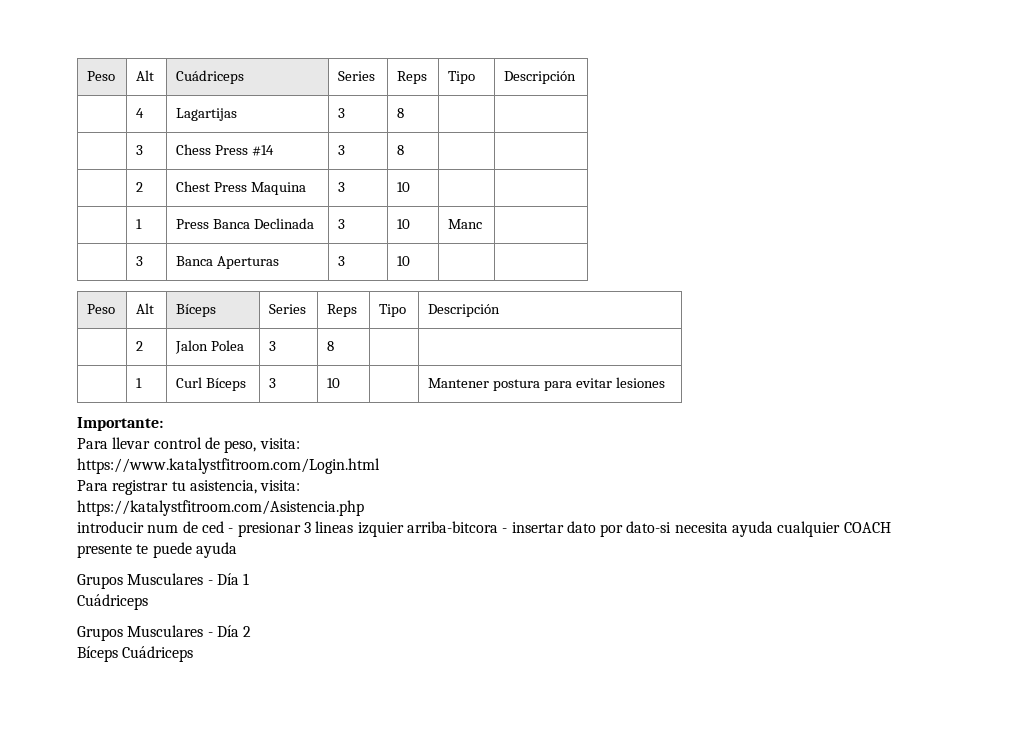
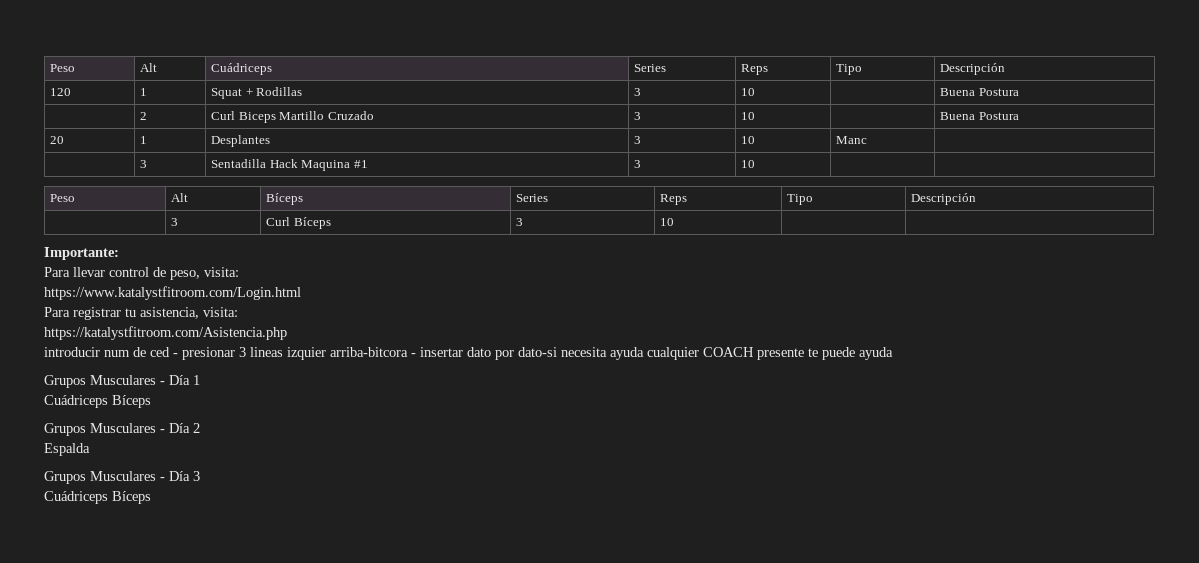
- | 4 | Lagartijas | 3 | 8 | |
- | 3 | Chess Press #14 | 3 | 8 | |
- | 2 | Chest Press Maquina | 3 | 10 | |
- | 1 | Press Banca Declinada | 3 | 10 | Manc |
+ 120 | 1 | Squat + Rodillas | 3 | 10 | | Buena Postura
+ | 2 | Curl Biceps Martillo Cruzado | 3 | 10 | | Buena Postura
+ 20 | 1 | Desplantes | 3 | 10 | Manc |
- | 3 | Banca Aperturas | 3 | 10 | |
+ | 3 | Sentadilla Hack Maquina #1 | 3 | 10 | |
- | 2 | Jalon Polea | 3 | 8 | |
- | 1 | Curl Bíceps | 3 | 10 | | Mantener postura para evitar lesiones
+ | 3 | Curl Bíceps | 3 | 10 | |
  Grupos Musculares - Día 1
- Cuádriceps
+ Cuádriceps Bíceps
- Bíceps Cuádriceps
+ Espalda
+ Grupos Musculares - Día 3
+ Cuádriceps Bíceps

